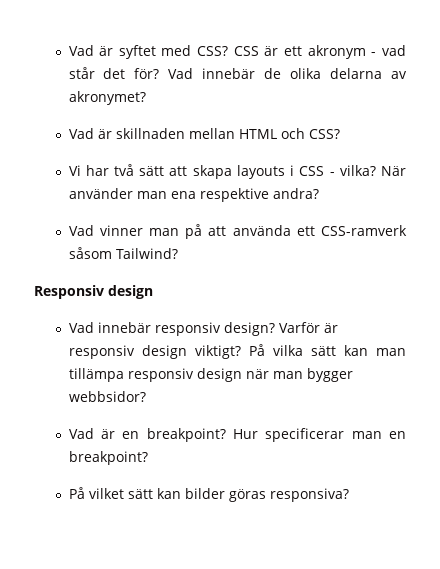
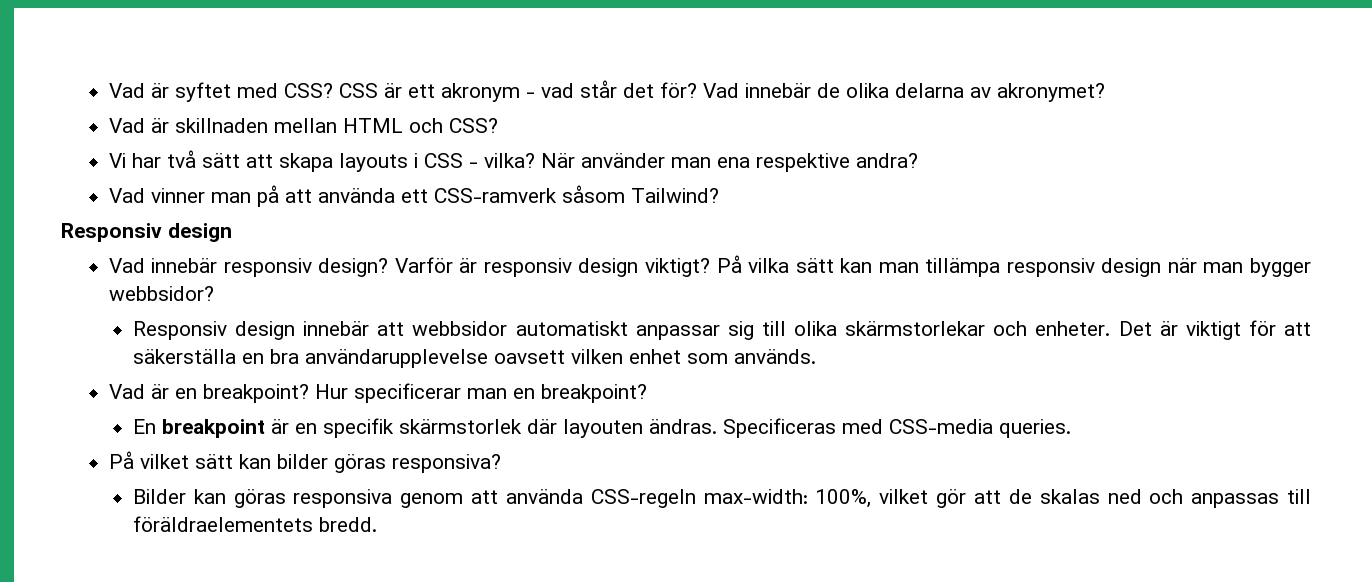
+ Responsiv design innebär att webbsidor automatiskt anpassar sig till olika skärmstorlekar och enheter. Det är viktigt för att säkerställa en bra användarupplevelse oavsett vilken enhet som används.
+ En breakpoint är en specifik skärmstorlek där layouten ändras. Specificeras med CSS-media queries.
+ Bilder kan göras responsiva genom att använda CSS-regeln max-width: 100%, vilket gör att de skalas ned och anpassas till föräldraelementets bredd.

